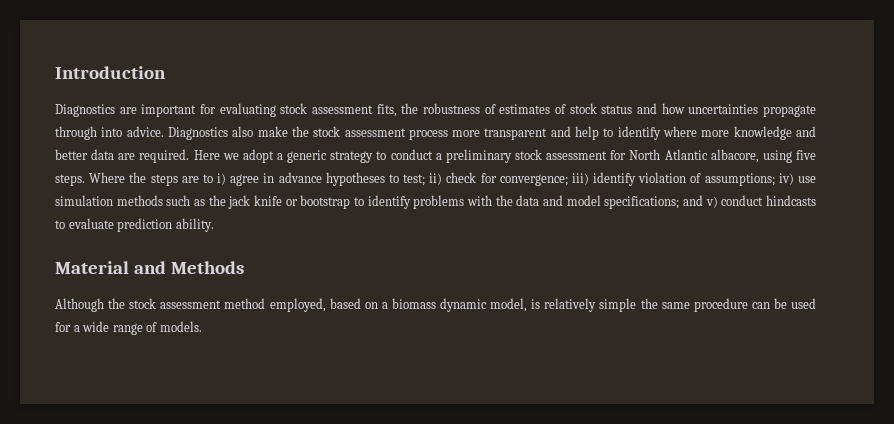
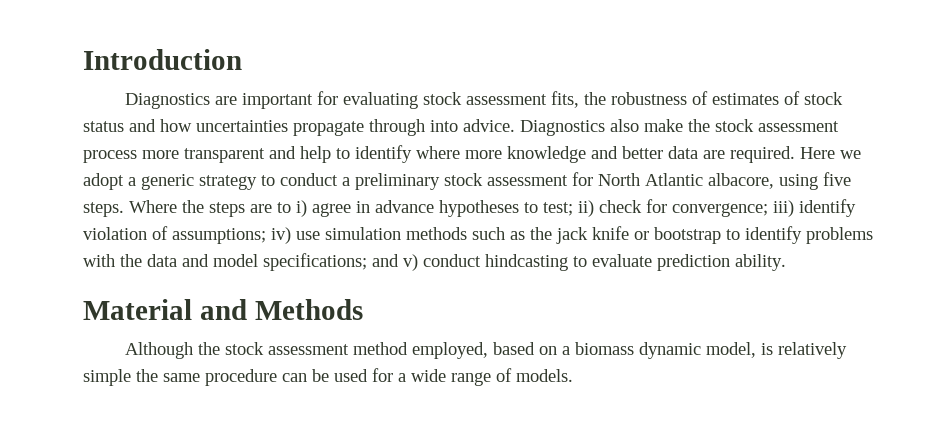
- Where the steps are to i) agree in advance hypotheses to test; ii) check for convergence; iii) identify violation of assumptions; iv) use simulation methods such as the jack knife or bootstrap to identify problems with the data and model specifications; and v) conduct hindcasts to evaluate prediction ability.
+ Where the steps are to i) agree in advance hypotheses to test; ii) check for convergence; iii) identify violation of assumptions; iv) use simulation methods such as the jack knife or bootstrap to identify problems with the data and model specifications; and v) conduct hindcasting to evaluate prediction ability.

